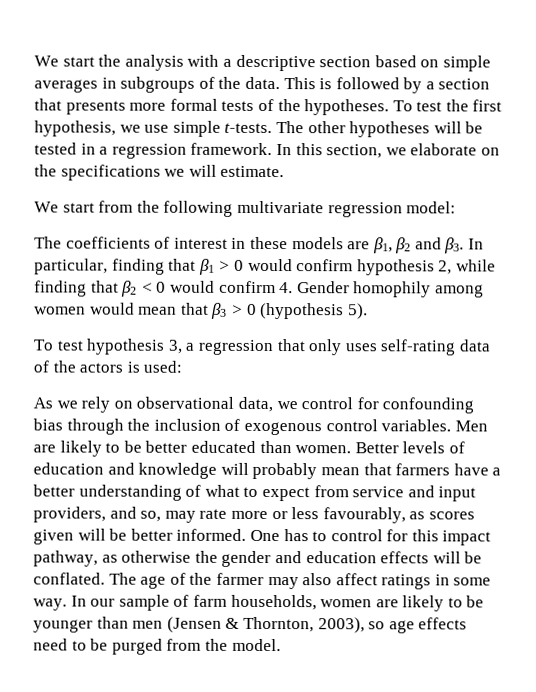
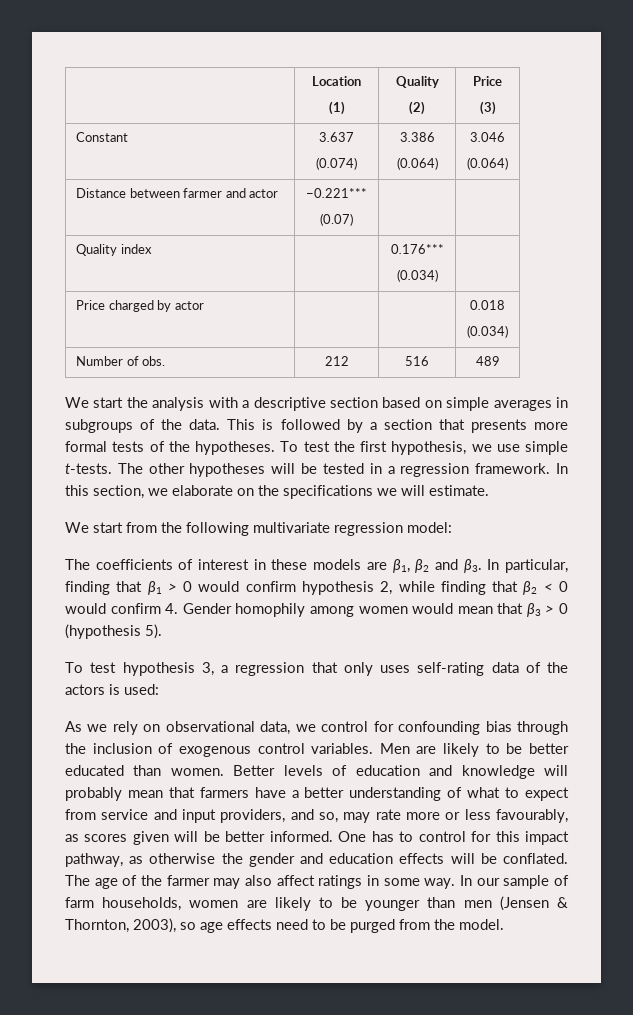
+ | Location
+ (1) | Quality
+ (2) | Price
+ (3)
+ Constant | 3.637
+ (0.074) | 3.386
+ (0.064) | 3.046
+ (0.064)
+ Distance between farmer and actor | −0.221***
+ (0.07) | |
+ Quality index | | 0.176***
+ (0.034) |
+ Price charged by actor | | | 0.018
+ (0.034)
+ Number of obs. | 212 | 516 | 489

